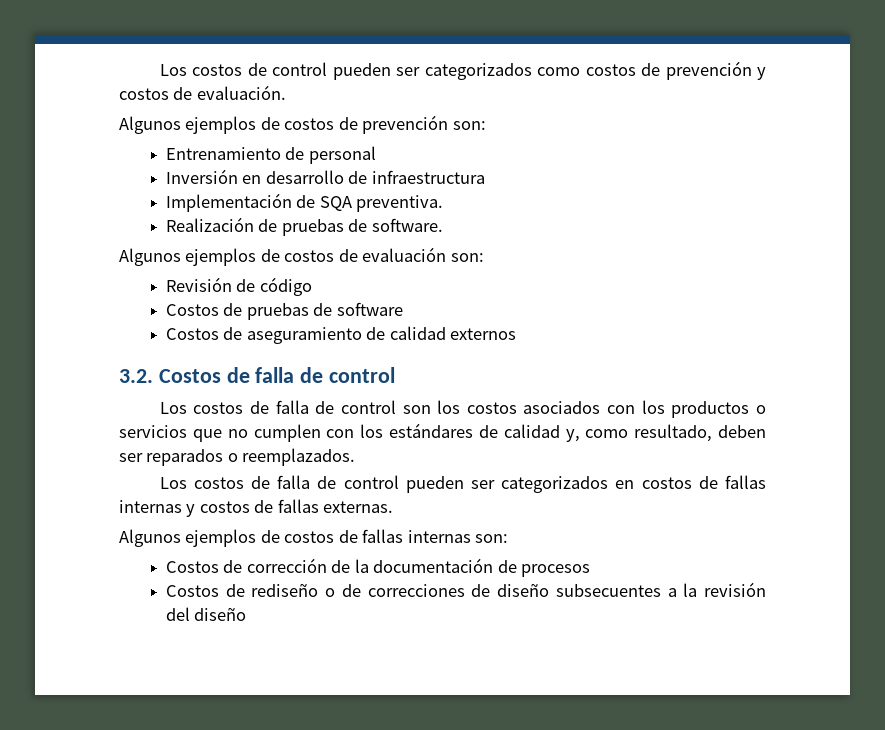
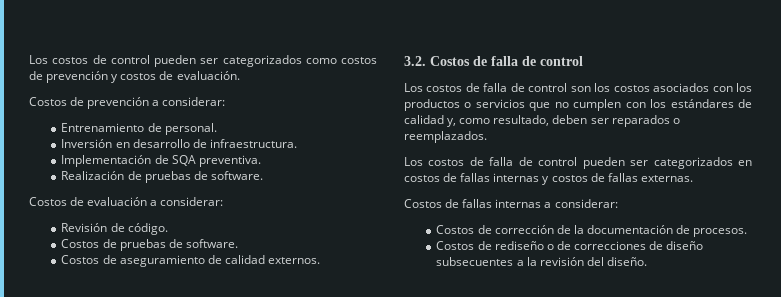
- Algunos ejemplos de costos de prevención son:
+ Costos de prevención a considerar:
- Entrenamiento de personal
+ Entrenamiento de personal.
- Inversión en desarrollo de infraestructura
+ Inversión en desarrollo de infraestructura.
- Algunos ejemplos de costos de evaluación son:
+ Costos de evaluación a considerar:
- Revisión de código
+ Revisión de código.
- Costos de pruebas de software
+ Costos de pruebas de software.
- Costos de aseguramiento de calidad externos
+ Costos de aseguramiento de calidad externos.
- Algunos ejemplos de costos de fallas internas son:
+ Costos de fallas internas a considerar:
- Costos de corrección de la documentación de procesos
+ Costos de corrección de la documentación de procesos.
- Costos de rediseño o de correcciones de diseño subsecuentes a la revisión del diseño
+ Costos de rediseño o de correcciones de diseño subsecuentes a la revisión del diseño.

